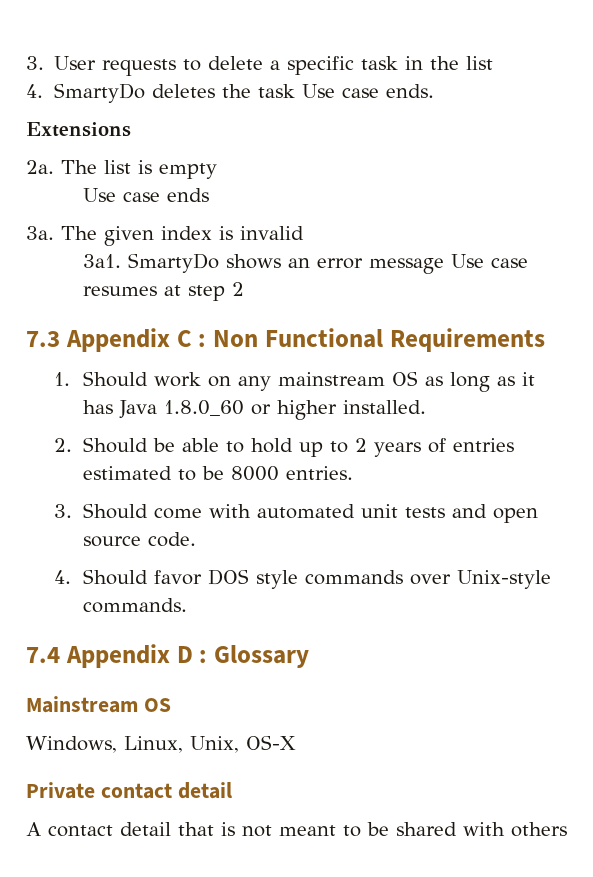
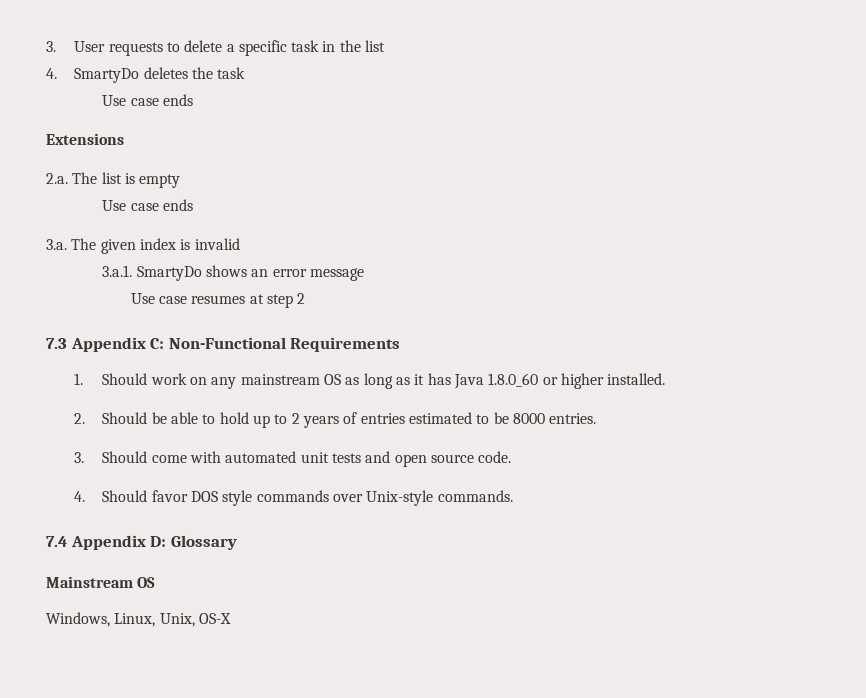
- 4. SmartyDo deletes the task Use case ends.
+ 4. SmartyDo deletes the task
+ Use case ends
- 2a. The list is empty
+ 2.a. The list is empty
- 3a. The given index is invalid
+ 3.a. The given index is invalid
- 3a1. SmartyDo shows an error message Use case resumes at step 2
+ 3.a.1. SmartyDo shows an error message
+ Use case resumes at step 2
- 7.3 Appendix C : Non Functional Requirements
+ 7.3 Appendix C: Non-Functional Requirements
- 7.4 Appendix D : Glossary
+ 7.4 Appendix D: Glossary
- Private contact detail
- A contact detail that is not meant to be shared with others

